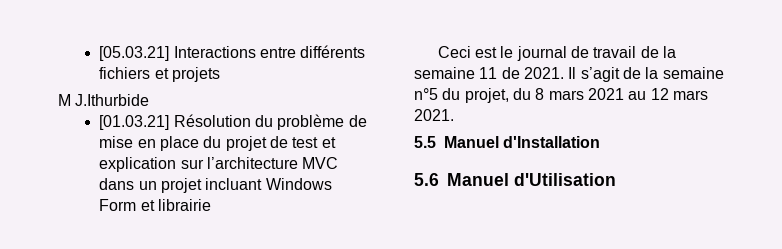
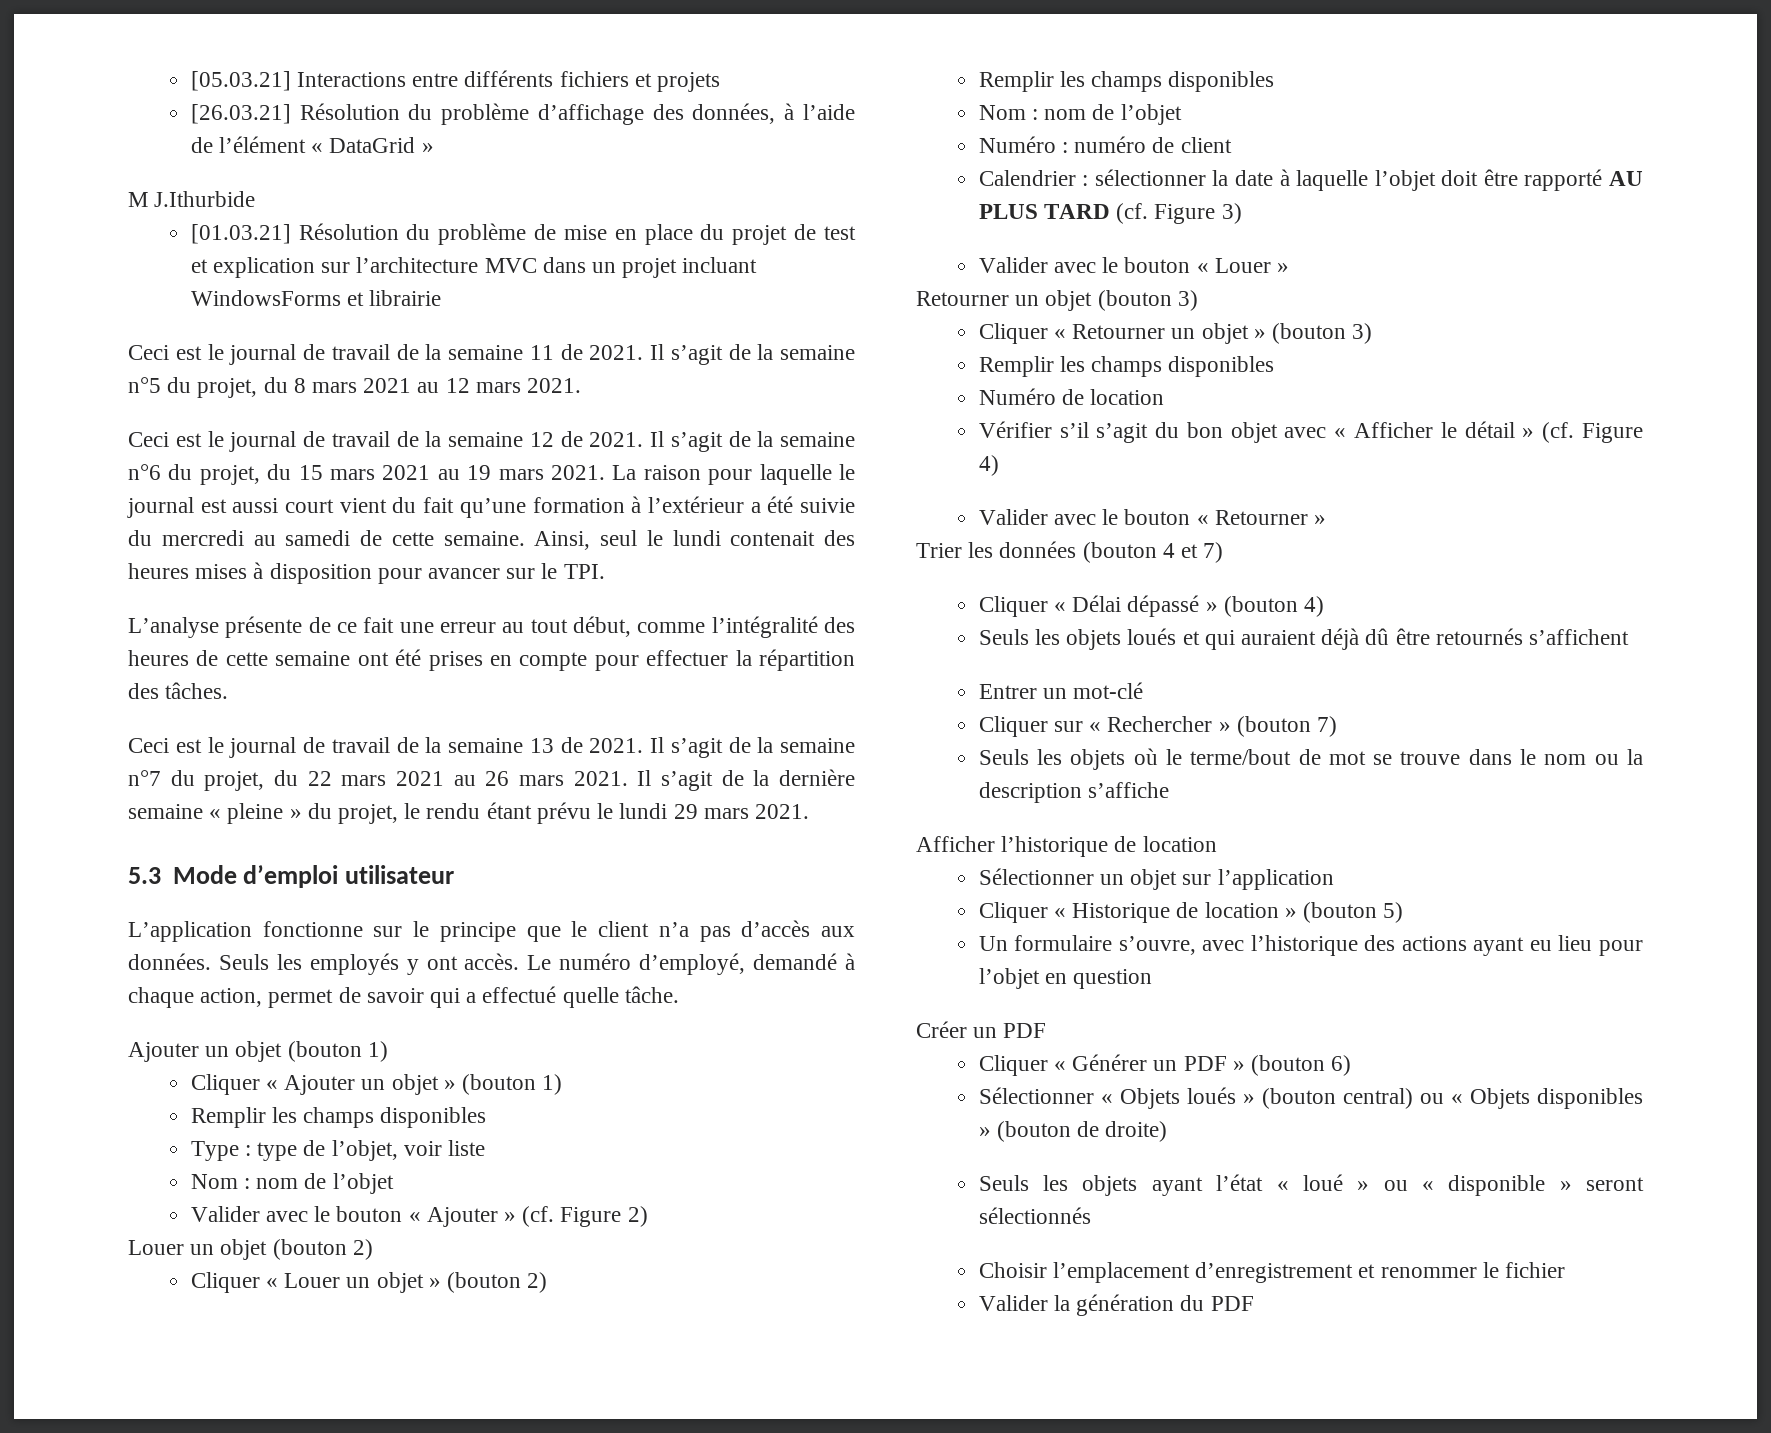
+ [26.03.21] Résolution du problème d’affichage des données, à l’aide de l’élément « DataGrid »
- [01.03.21] Résolution du problème de mise en place du projet de test et explication sur l’architecture MVC dans un projet incluant Windows Form et librairie
+ [01.03.21] Résolution du problème de mise en place du projet de test et explication sur l’architecture MVC dans un projet incluant WindowsForms et librairie
- 5.5 Manuel d'Installation
- 5.6 Manuel d'Utilisation
+ Ceci est le journal de travail de la semaine 12 de 2021. Il s’agit de la semaine n°6 du projet, du 15 mars 2021 au 19 mars 2021. La raison pour laquelle le journal est aussi court vient du fait qu’une formation à l’extérieur a été suivie du mercredi au samedi de cette semaine. Ainsi, seul le lundi contenait des heures mises à disposition pour avancer sur le TPI.
+ L’analyse présente de ce fait une erreur au tout début, comme l’intégralité des heures de cette semaine ont été prises en compte pour effectuer la répartition des tâches.
+ Ceci est le journal de travail de la semaine 13 de 2021. Il s’agit de la semaine n°7 du projet, du 22 mars 2021 au 26 mars 2021. Il s’agit de la dernière semaine « pleine » du projet, le rendu étant prévu le lundi 29 mars 2021.
+ 5.3 Mode d’emploi utilisateur
+ L’application fonctionne sur le principe que le client n’a pas d’accès aux données. Seuls les employés y ont accès. Le numéro d’employé, demandé à chaque action, permet de savoir qui a effectué quelle tâche.
+ Ajouter un objet (bouton 1)
+ Cliquer « Ajouter un objet » (bouton 1)
+ Remplir les champs disponibles
+ Type : type de l’objet, voir liste
+ Nom : nom de l’objet
+ Valider avec le bouton « Ajouter » (cf. Figure 2)
+ Louer un objet (bouton 2)
+ Cliquer « Louer un objet » (bouton 2)
+ Remplir les champs disponibles
+ Nom : nom de l’objet
+ Numéro : numéro de client
+ Calendrier : sélectionner la date à laquelle l’objet doit être rapporté AU PLUS TARD (cf. Figure 3)
+ Valider avec le bouton « Louer »
+ Retourner un objet (bouton 3)
+ Cliquer « Retourner un objet » (bouton 3)
+ Remplir les champs disponibles
+ Numéro de location
+ Vérifier s’il s’agit du bon objet avec « Afficher le détail » (cf. Figure 4)
+ Valider avec le bouton « Retourner »
+ Trier les données (bouton 4 et 7)
+ Cliquer « Délai dépassé » (bouton 4)
+ Seuls les objets loués et qui auraient déjà dû être retournés s’affichent
+ Entrer un mot-clé
+ Cliquer sur « Rechercher » (bouton 7)
+ Seuls les objets où le terme/bout de mot se trouve dans le nom ou la description s’affiche
+ Afficher l’historique de location
+ Sélectionner un objet sur l’application
+ Cliquer « Historique de location » (bouton 5)
+ Un formulaire s’ouvre, avec l’historique des actions ayant eu lieu pour l’objet en question
+ Créer un PDF
+ Cliquer « Générer un PDF » (bouton 6)
+ Sélectionner « Objets loués » (bouton central) ou « Objets disponibles » (bouton de droite)
+ Seuls les objets ayant l’état « loué » ou « disponible » seront sélectionnés
+ Choisir l’emplacement d’enregistrement et renommer le fichier
+ Valider la génération du PDF

